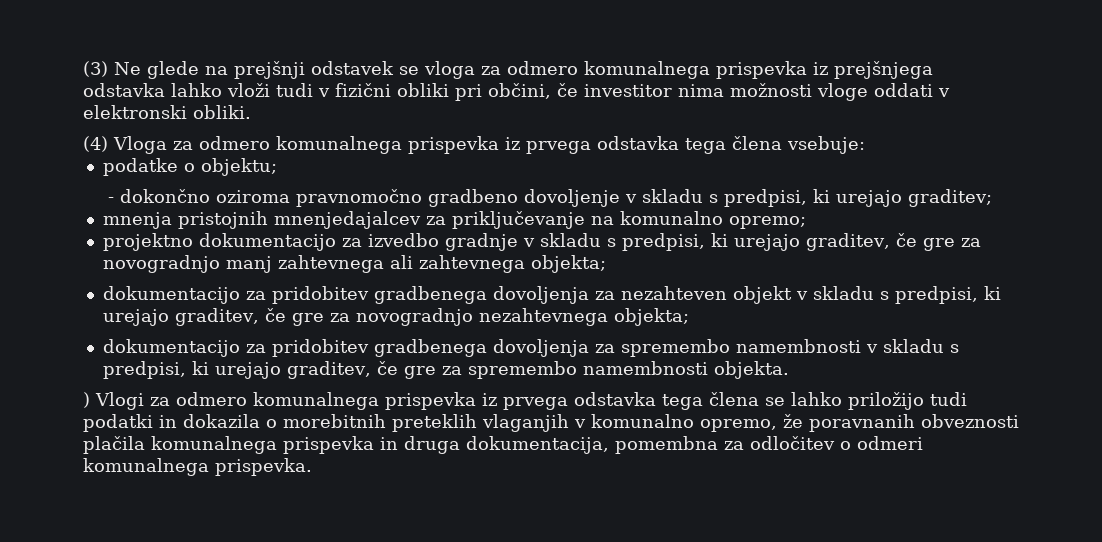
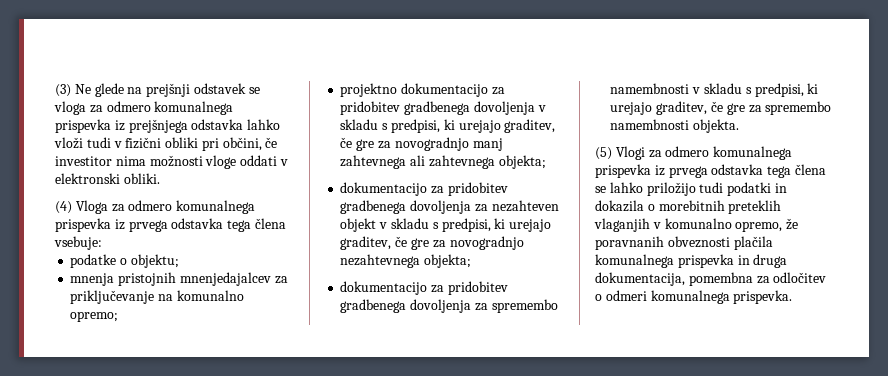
- - dokončno oziroma pravnomočno gradbeno dovoljenje v skladu s predpisi, ki urejajo graditev;
- projektno dokumentacijo za izvedbo gradnje v skladu s predpisi, ki urejajo graditev, če gre za novogradnjo manj zahtevnega ali zahtevnega objekta;
+ projektno dokumentacijo za pridobitev gradbenega dovoljenja v skladu s predpisi, ki urejajo graditev, če gre za novogradnjo manj zahtevnega ali zahtevnega objekta;
- ) Vlogi za odmero komunalnega prispevka iz prvega odstavka tega člena se lahko priložijo tudi podatki in dokazila o morebitnih preteklih vlaganjih v komunalno opremo, že poravnanih obveznosti plačila komunalnega prispevka in druga dokumentacija, pomembna za odločitev o odmeri komunalnega prispevka.
+ (5) Vlogi za odmero komunalnega prispevka iz prvega odstavka tega člena se lahko priložijo tudi podatki in dokazila o morebitnih preteklih vlaganjih v komunalno opremo, že poravnanih obveznosti plačila komunalnega prispevka in druga dokumentacija, pomembna za odločitev o odmeri komunalnega prispevka.

